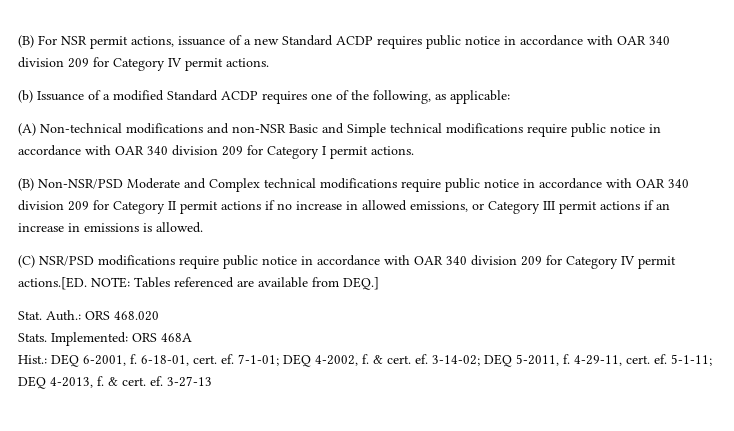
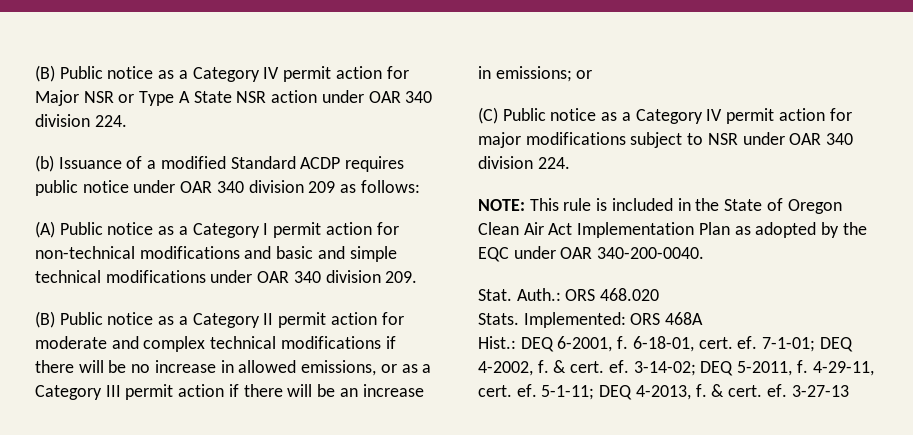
- (B) For NSR permit actions, issuance of a new Standard ACDP requires public notice in accordance with OAR 340 division 209 for Category IV permit actions.
+ (B) Public notice as a Category IV permit action for Major NSR or Type A State NSR action under OAR 340 division 224.
- (b) Issuance of a modified Standard ACDP requires one of the following, as applicable:
- (A) Non-technical modifications and non-NSR Basic and Simple technical modifications require public notice in accordance with OAR 340 division 209 for Category I permit actions.
- (B) Non-NSR/PSD Moderate and Complex technical modifications require public notice in accordance with OAR 340 division 209 for Category II permit actions if no increase in allowed emissions, or Category III permit actions if an increase in emissions is allowed.
- (C) NSR/PSD modifications require public notice in accordance with OAR 340 division 209 for Category IV permit actions.[ED. NOTE: Tables referenced are available from DEQ.]
+ (b) Issuance of a modified Standard ACDP requires public notice under OAR 340 division 209 as follows:
+ (A) Public notice as a Category I permit action for non-technical modifications and basic and simple technical modifications under OAR 340 division 209.
+ (B) Public notice as a Category II permit action for moderate and complex technical modifications if there will be no increase in allowed emissions, or as a Category III permit action if there will be an increase in emissions; or
+ (C) Public notice as a Category IV permit action for major modifications subject to NSR under OAR 340 division 224.
+ NOTE: This rule is included in the State of Oregon Clean Air Act Implementation Plan as adopted by the EQC under OAR 340-200-0040.

